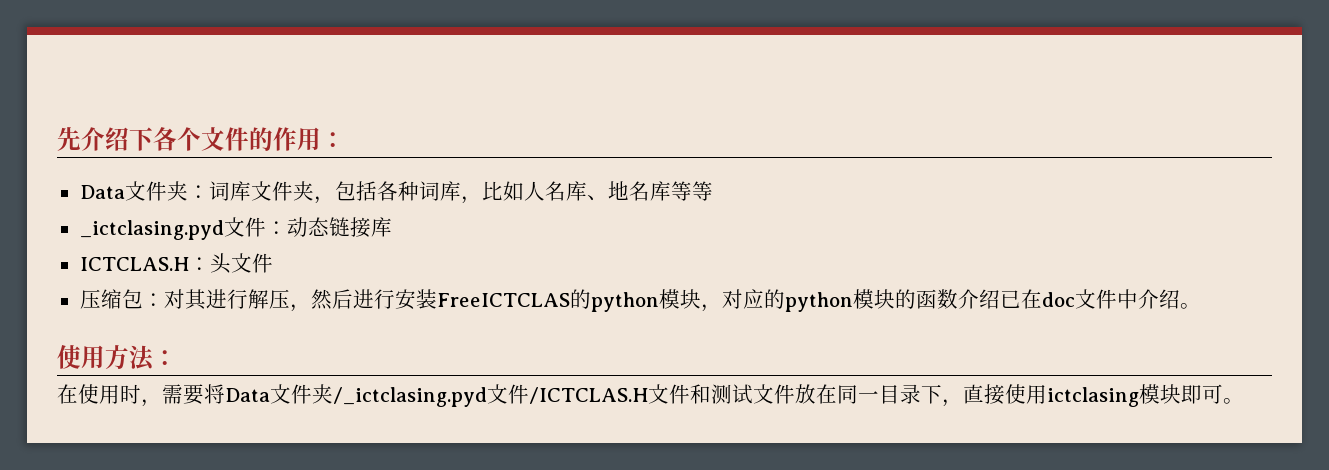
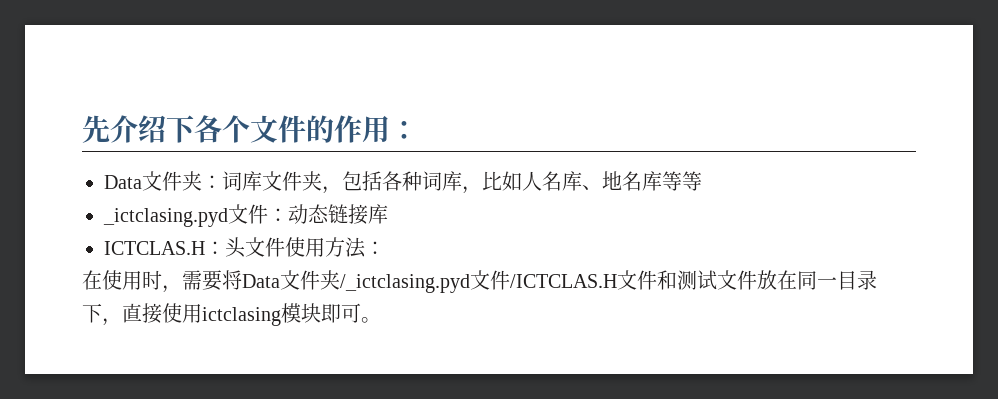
- ICTCLAS.H：头文件
- 压缩包：对其进行解压，然后进行安装FreeICTCLAS的python模块，对应的python模块的函数介绍已在doc文件中介绍。
- 使用方法：
+ ICTCLAS.H：头文件使用方法：

